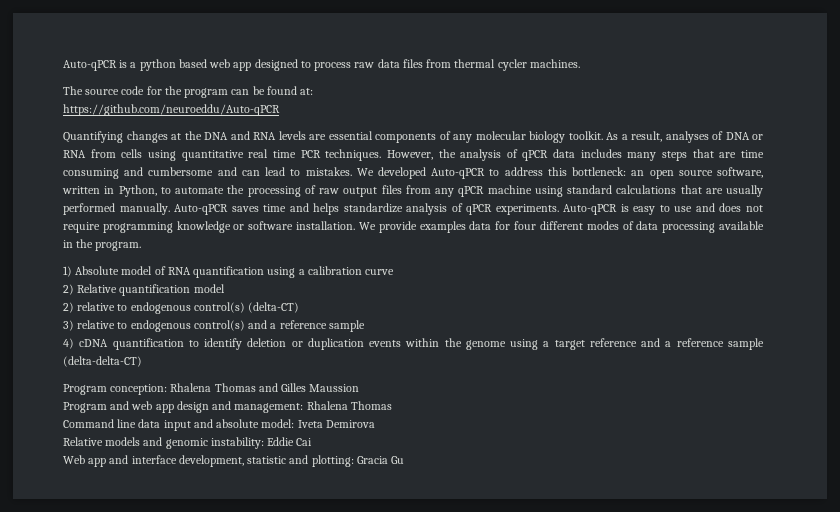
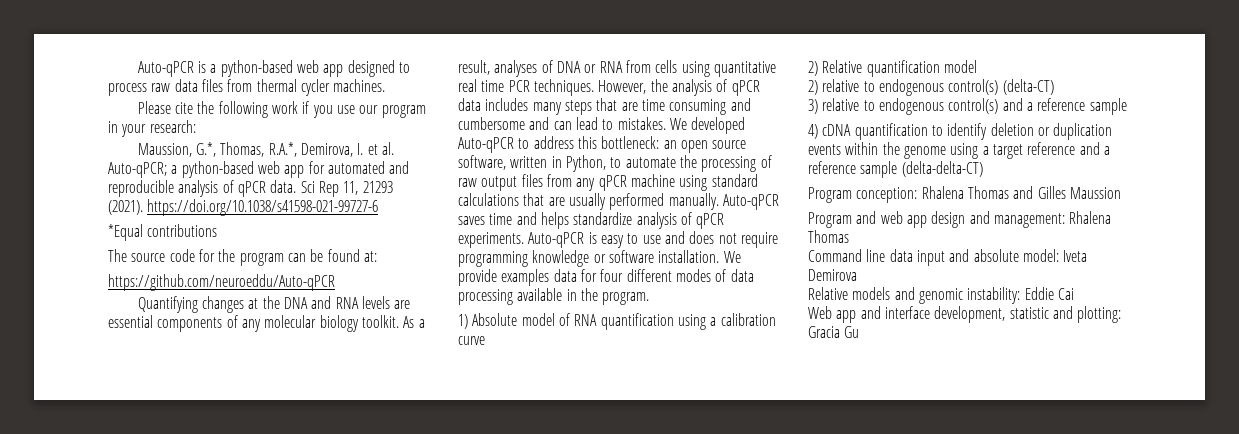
- Auto-qPCR is a python based web app designed to process raw data files from thermal cycler machines.
+ Auto-qPCR is a python-based web app designed to process raw data files from thermal cycler machines.
+ Please cite the following work if you use our program in your research:
+ Maussion, G.*, Thomas, R.A.*, Demirova, I. et al. Auto-qPCR; a python-based web app for automated and reproducible analysis of qPCR data. Sci Rep 11, 21293 (2021). https://doi.org/10.1038/s41598-021-99727-6
+ *Equal contributions

